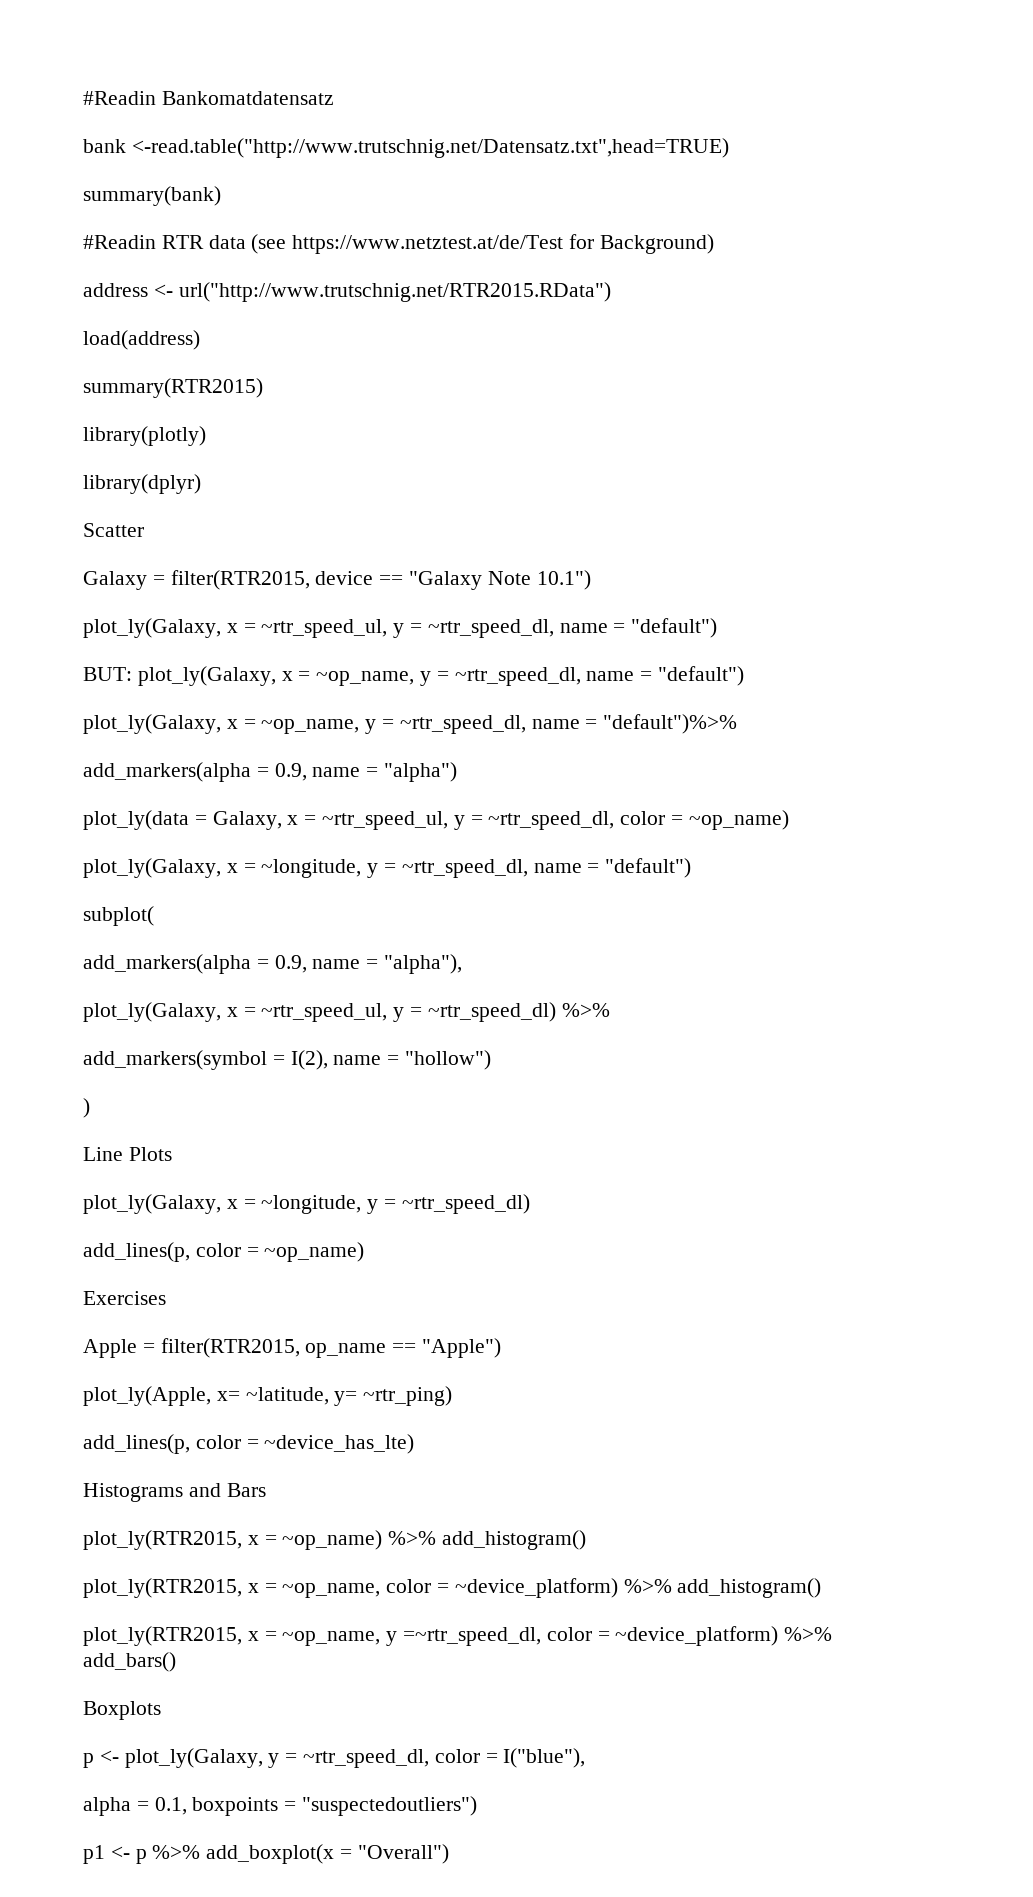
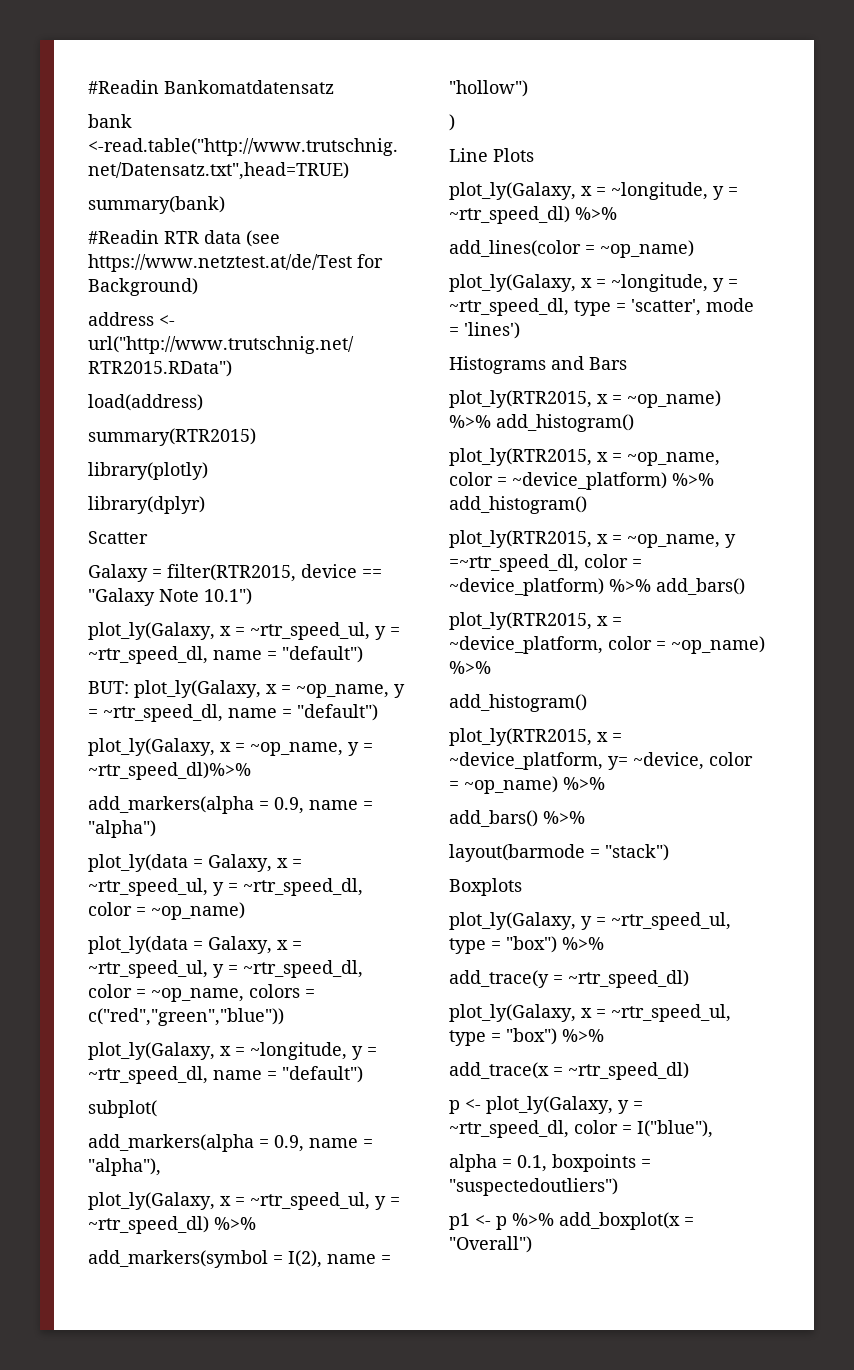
- plot_ly(Galaxy, x = ~op_name, y = ~rtr_speed_dl, name = "default")%>%
+ plot_ly(Galaxy, x = ~op_name, y = ~rtr_speed_dl)%>%
+ plot_ly(data = Galaxy, x = ~rtr_speed_ul, y = ~rtr_speed_dl, color = ~op_name, colors = c("red","green","blue"))
- plot_ly(Galaxy, x = ~longitude, y = ~rtr_speed_dl)
- add_lines(p, color = ~op_name)
- Exercises
- Apple = filter(RTR2015, op_name == "Apple")
- plot_ly(Apple, x= ~latitude, y= ~rtr_ping)
- add_lines(p, color = ~device_has_lte)
+ plot_ly(Galaxy, x = ~longitude, y = ~rtr_speed_dl) %>%
+ add_lines(color = ~op_name)
+ plot_ly(Galaxy, x = ~longitude, y = ~rtr_speed_dl, type = 'scatter', mode = 'lines')
+ plot_ly(RTR2015, x = ~device_platform, color = ~op_name) %>%
+ add_histogram()
+ plot_ly(RTR2015, x = ~device_platform, y= ~device, color = ~op_name) %>%
+ add_bars() %>%
+ layout(barmode = "stack")
  Boxplots
+ plot_ly(Galaxy, y = ~rtr_speed_ul, type = "box") %>%
+ add_trace(y = ~rtr_speed_dl)
+ plot_ly(Galaxy, x = ~rtr_speed_ul, type = "box") %>%
+ add_trace(x = ~rtr_speed_dl)

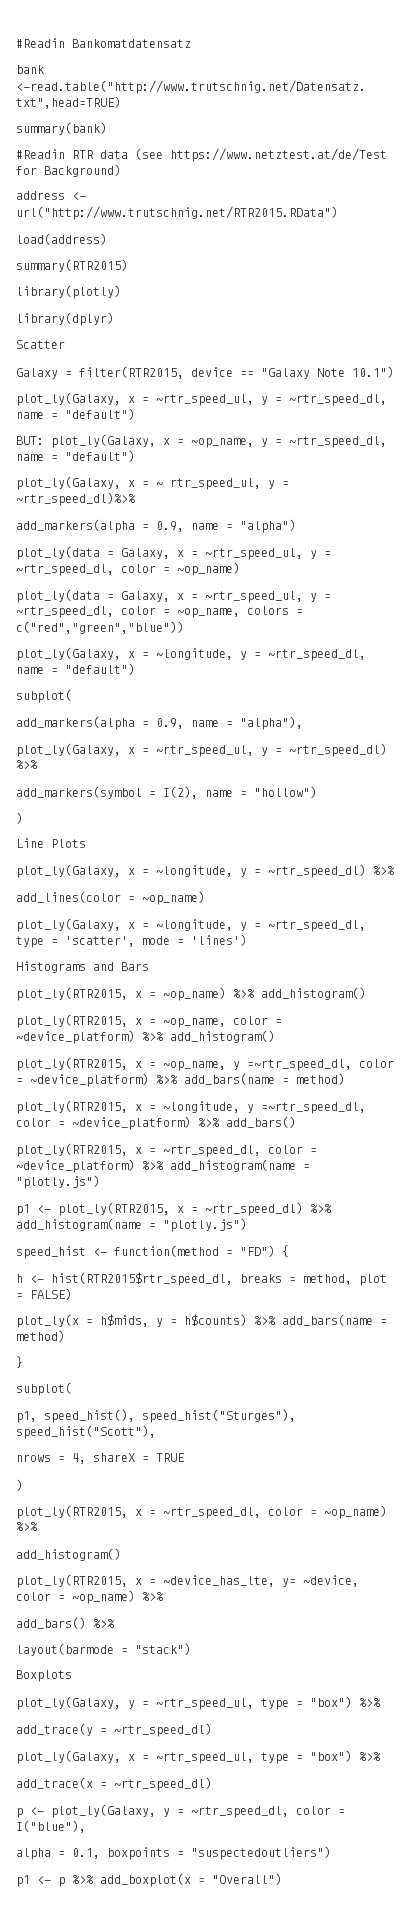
- plot_ly(Galaxy, x = ~op_name, y = ~rtr_speed_dl)%>%
+ plot_ly(Galaxy, x = ~ rtr_speed_ul, y = ~rtr_speed_dl)%>%
- plot_ly(RTR2015, x = ~op_name, y =~rtr_speed_dl, color = ~device_platform) %>% add_bars()
- plot_ly(RTR2015, x = ~device_platform, color = ~op_name) %>%
+ plot_ly(RTR2015, x = ~op_name, y =~rtr_speed_dl, color = ~device_platform) %>% add_bars(name = method)
+ plot_ly(RTR2015, x = ~longitude, y =~rtr_speed_dl, color = ~device_platform) %>% add_bars()
+ plot_ly(RTR2015, x = ~rtr_speed_dl, color = ~device_platform) %>% add_histogram(name = "plotly.js")
+ p1 <- plot_ly(RTR2015, x = ~rtr_speed_dl) %>% add_histogram(name = "plotly.js")
+ speed_hist <- function(method = "FD") {
+ h <- hist(RTR2015$rtr_speed_dl, breaks = method, plot = FALSE)
+ plot_ly(x = h$mids, y = h$counts) %>% add_bars(name = method)
+ }
+ subplot(
+ p1, speed_hist(), speed_hist("Sturges"), speed_hist("Scott"),
+ nrows = 4, shareX = TRUE
+ )
+ plot_ly(RTR2015, x = ~rtr_speed_dl, color = ~op_name) %>%
- plot_ly(RTR2015, x = ~device_platform, y= ~device, color = ~op_name) %>%
+ plot_ly(RTR2015, x = ~device_has_lte, y= ~device, color = ~op_name) %>%

